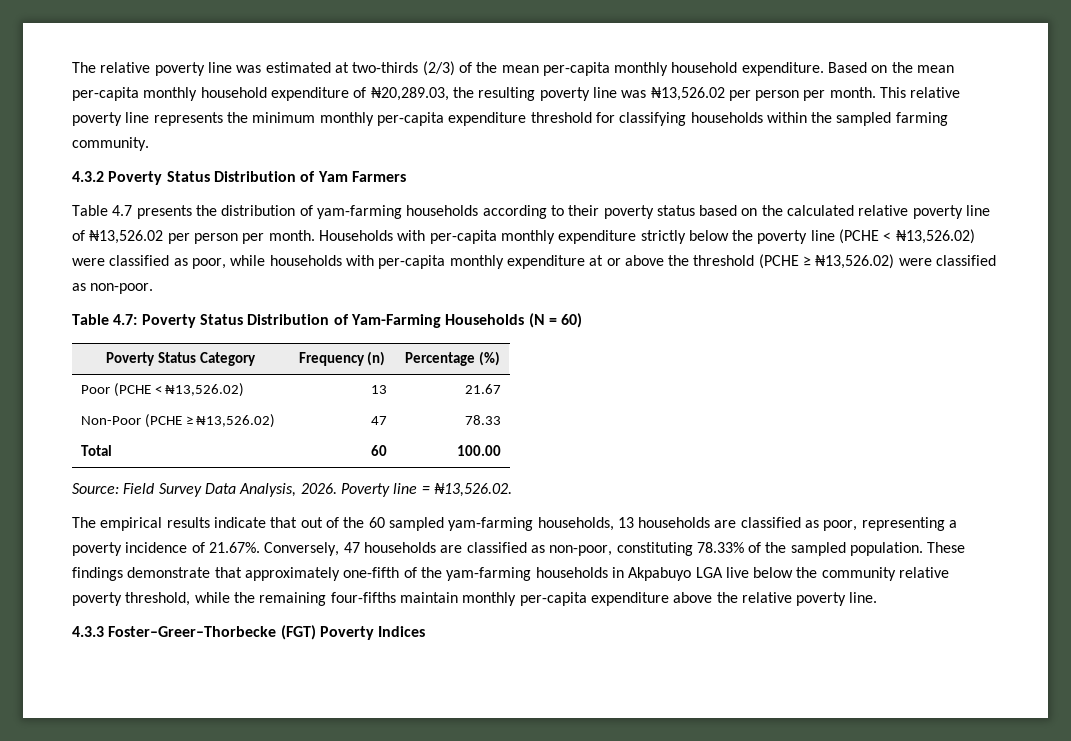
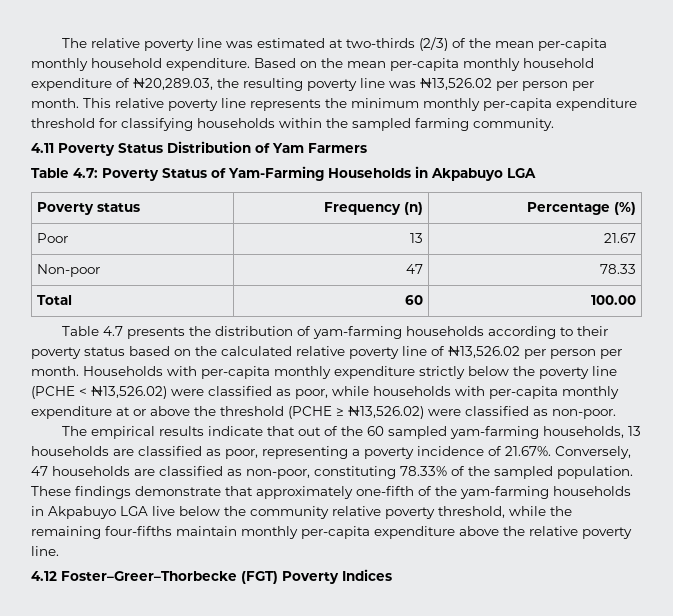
- 4.3.2 Poverty Status Distribution of Yam Farmers
+ 4.11 Poverty Status Distribution of Yam Farmers
+ Table 4.7: Poverty Status of Yam-Farming Households in Akpabuyo LGA
+ Poverty status | Frequency (n) | Percentage (%)
+ Poor | 13 | 21.67
+ Non-poor | 47 | 78.33
+ Total | 60 | 100.00
- Table 4.7: Poverty Status Distribution of Yam-Farming Households (N = 60)
- Poverty Status Category | Frequency (n) | Percentage (%)
- Poor (PCHE < ₦13,526.02) | 13 | 21.67
- Non-Poor (PCHE ≥ ₦13,526.02) | 47 | 78.33
- Total | 60 | 100.00
- Source: Field Survey Data Analysis, 2026. Poverty line = ₦13,526.02.
- 4.3.3 Foster–Greer–Thorbecke (FGT) Poverty Indices
+ 4.12 Foster–Greer–Thorbecke (FGT) Poverty Indices

